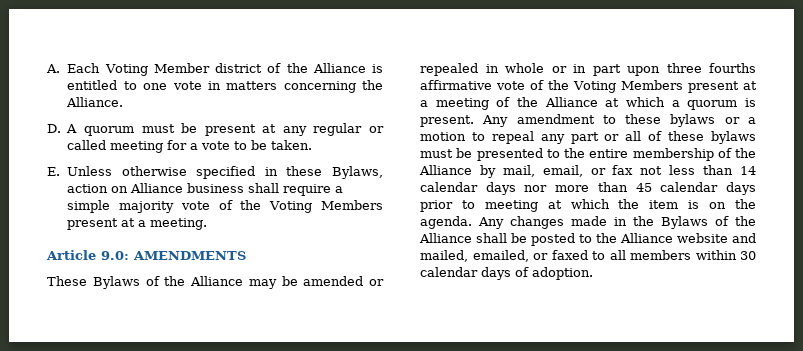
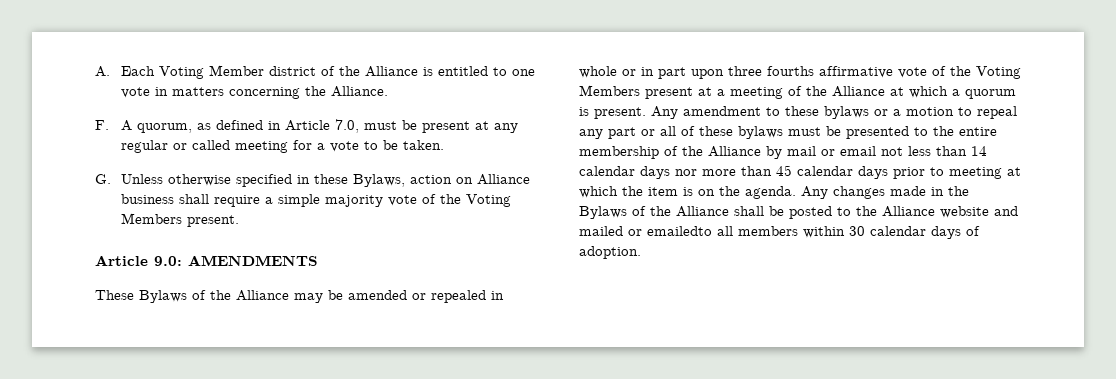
- D. A quorum must be present at any regular or called meeting for a vote to be taken.
+ F. A quorum, as defined in Article 7.0, must be present at any regular or called meeting for a vote to be taken.
- E. Unless otherwise specified in these Bylaws, action on Alliance business shall require a simple majority vote of the Voting Members present at a meeting.
+ G. Unless otherwise specified in these Bylaws, action on Alliance business shall require a simple majority vote of the Voting Members present.
- Any amendment to these bylaws or a motion to repeal any part or all of these bylaws must be presented to the entire membership of the Alliance by mail, email, or fax not less than 14 calendar days nor more than 45 calendar days prior to meeting at which the item is on the agenda.
+ Any amendment to these bylaws or a motion to repeal any part or all of these bylaws must be presented to the entire membership of the Alliance by mail or email not less than 14 calendar days nor more than 45 calendar days prior to meeting at which the item is on the agenda.
- Any changes made in the Bylaws of the Alliance shall be posted to the Alliance website and mailed, emailed, or faxed to all members within 30 calendar days of adoption.
+ Any changes made in the Bylaws of the Alliance shall be posted to the Alliance website and mailed or emailedto all members within 30 calendar days of adoption.

